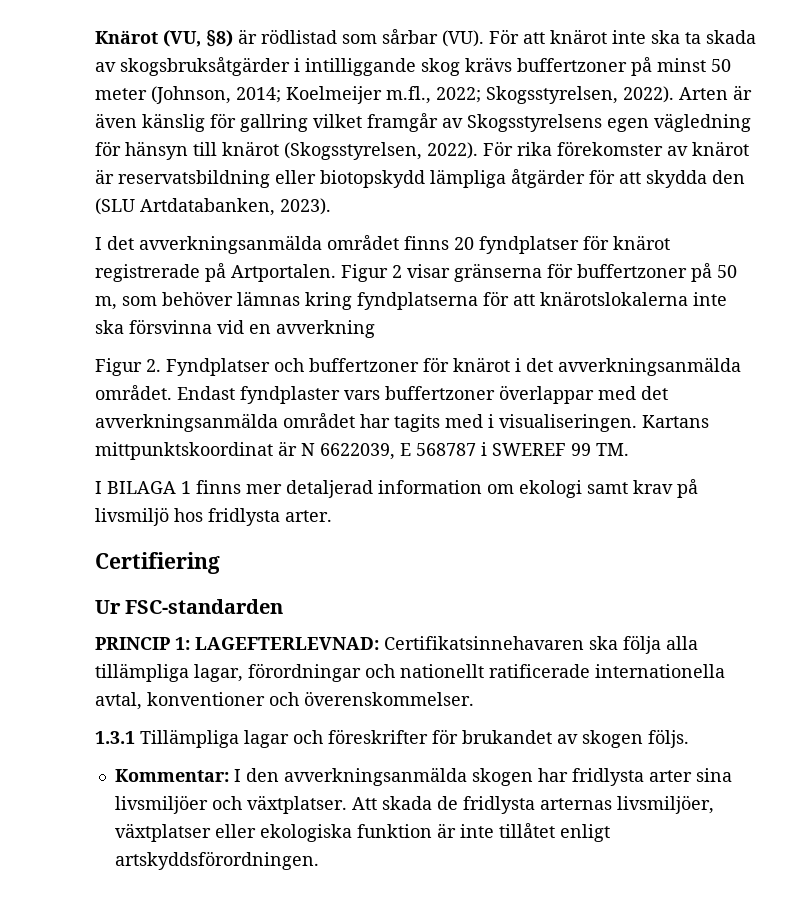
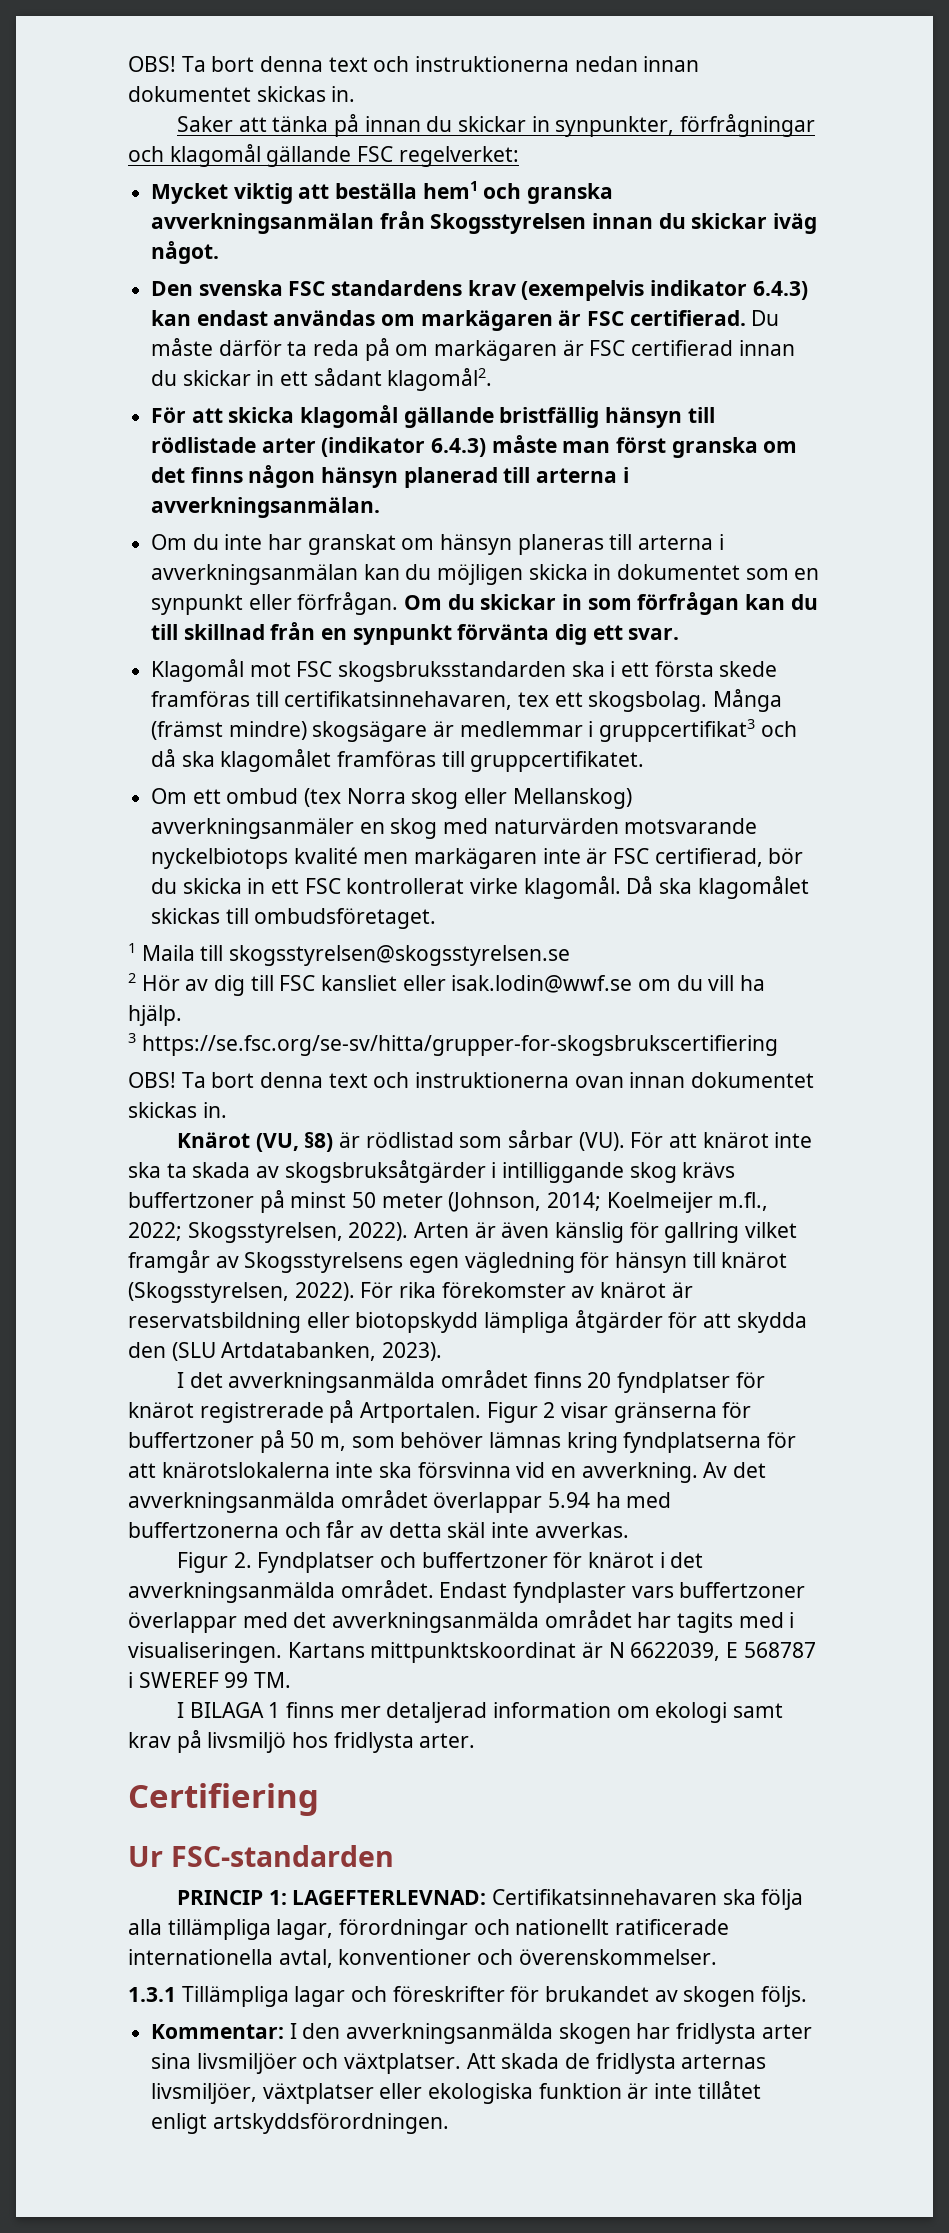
+ OBS! Ta bort denna text och instruktionerna nedan innan dokumentet skickas in.
+ Saker att tänka på innan du skickar in synpunkter, förfrågningar och klagomål gällande FSC regelverket:
+ Mycket viktig att beställa hem1 och granska avverkningsanmälan från Skogsstyrelsen innan du skickar iväg något.
+ Den svenska FSC standardens krav (exempelvis indikator 6.4.3) kan endast användas om markägaren är FSC certifierad. Du måste därför ta reda på om markägaren är FSC certifierad innan du skickar in ett sådant klagomål2.
+ För att skicka klagomål gällande bristfällig hänsyn till rödlistade arter (indikator 6.4.3) måste man först granska om det finns någon hänsyn planerad till arterna i avverkningsanmälan.
+ Om du inte har granskat om hänsyn planeras till arterna i avverkningsanmälan kan du möjligen skicka in dokumentet som en synpunkt eller förfrågan. Om du skickar in som förfrågan kan du till skillnad från en synpunkt förvänta dig ett svar.
+ Klagomål mot FSC skogsbruksstandarden ska i ett första skede framföras till certifikatsinnehavaren, tex ett skogsbolag. Många (främst mindre) skogsägare är medlemmar i gruppcertifikat3 och då ska klagomålet framföras till gruppcertifikatet.
+ Om ett ombud (tex Norra skog eller Mellanskog) avverkningsanmäler en skog med naturvärden motsvarande nyckelbiotops kvalité men markägaren inte är FSC certifierad, bör du skicka in ett FSC kontrollerat virke klagomål. Då ska klagomålet skickas till ombudsföretaget.
+ 1 Maila till skogsstyrelsen@skogsstyrelsen.se
+ 2 Hör av dig till FSC kansliet eller isak.lodin@wwf.se om du vill ha hjälp.
+ 3 https://se.fsc.org/se-sv/hitta/grupper-for-skogsbrukscertifiering
+ OBS! Ta bort denna text och instruktionerna ovan innan dokumentet skickas in.
- Figur 2 visar gränserna för buffertzoner på 50 m, som behöver lämnas kring fyndplatserna för att knärotslokalerna inte ska försvinna vid en avverkning
+ Figur 2 visar gränserna för buffertzoner på 50 m, som behöver lämnas kring fyndplatserna för att knärotslokalerna inte ska försvinna vid en avverkning. Av det avverkningsanmälda området överlappar 5.94 ha med buffertzonerna och får av detta skäl inte avverkas.

